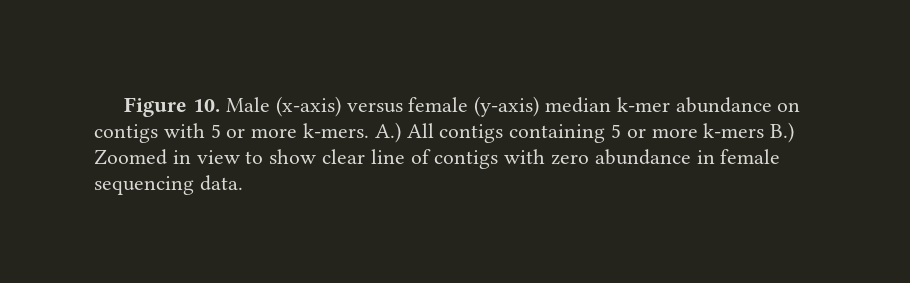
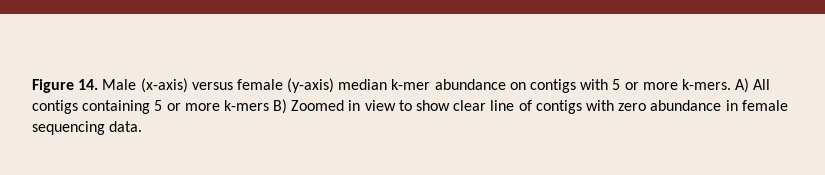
- Figure 10. Male (x-axis) versus female (y-axis) median k-mer abundance on contigs with 5 or more k-mers.
+ Figure 14. Male (x-axis) versus female (y-axis) median k-mer abundance on contigs with 5 or more k-mers.
- A.) All contigs containing 5 or more k-mers B.) Zoomed in view to show clear line of contigs with zero abundance in female sequencing data.
+ A) All contigs containing 5 or more k-mers B) Zoomed in view to show clear line of contigs with zero abundance in female sequencing data.

